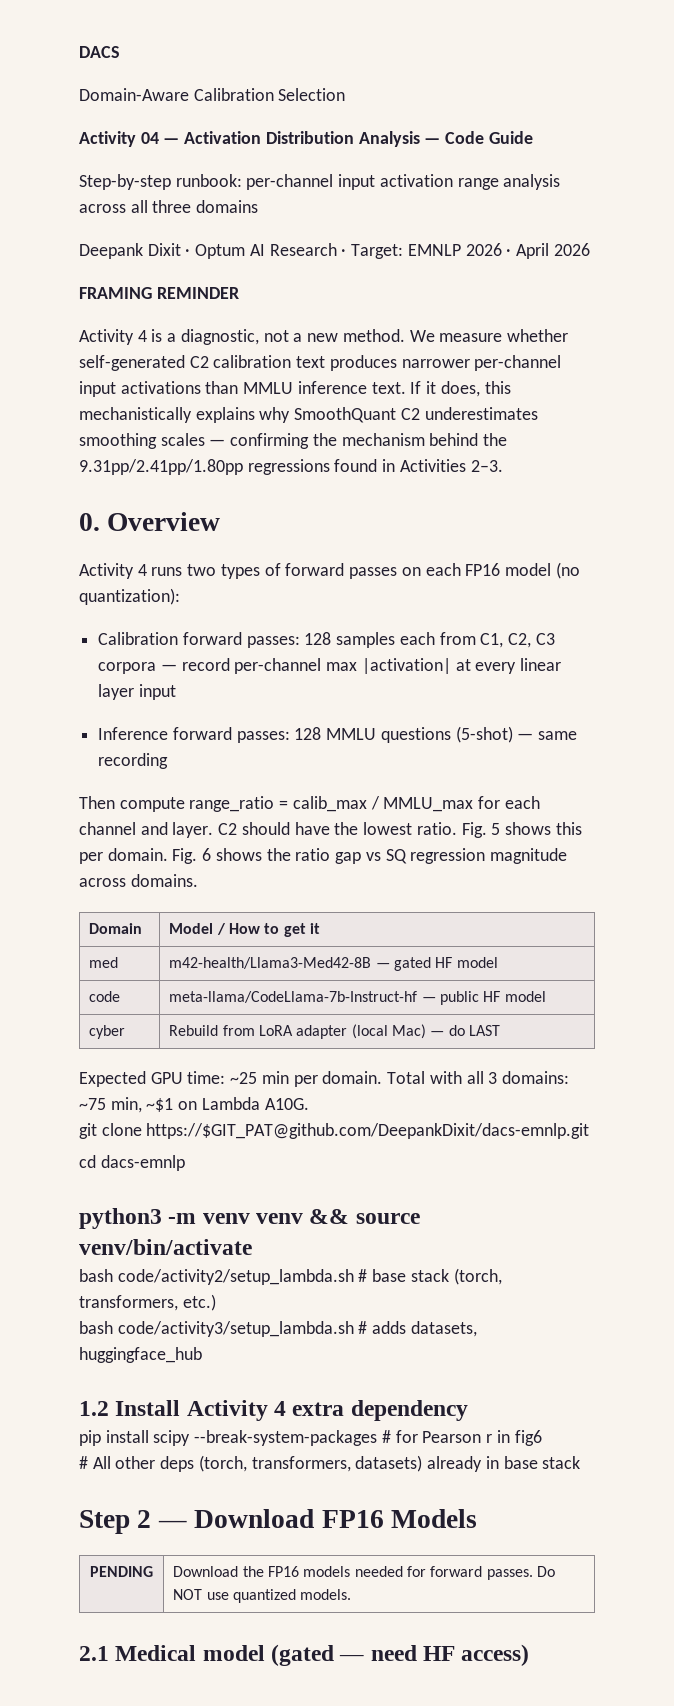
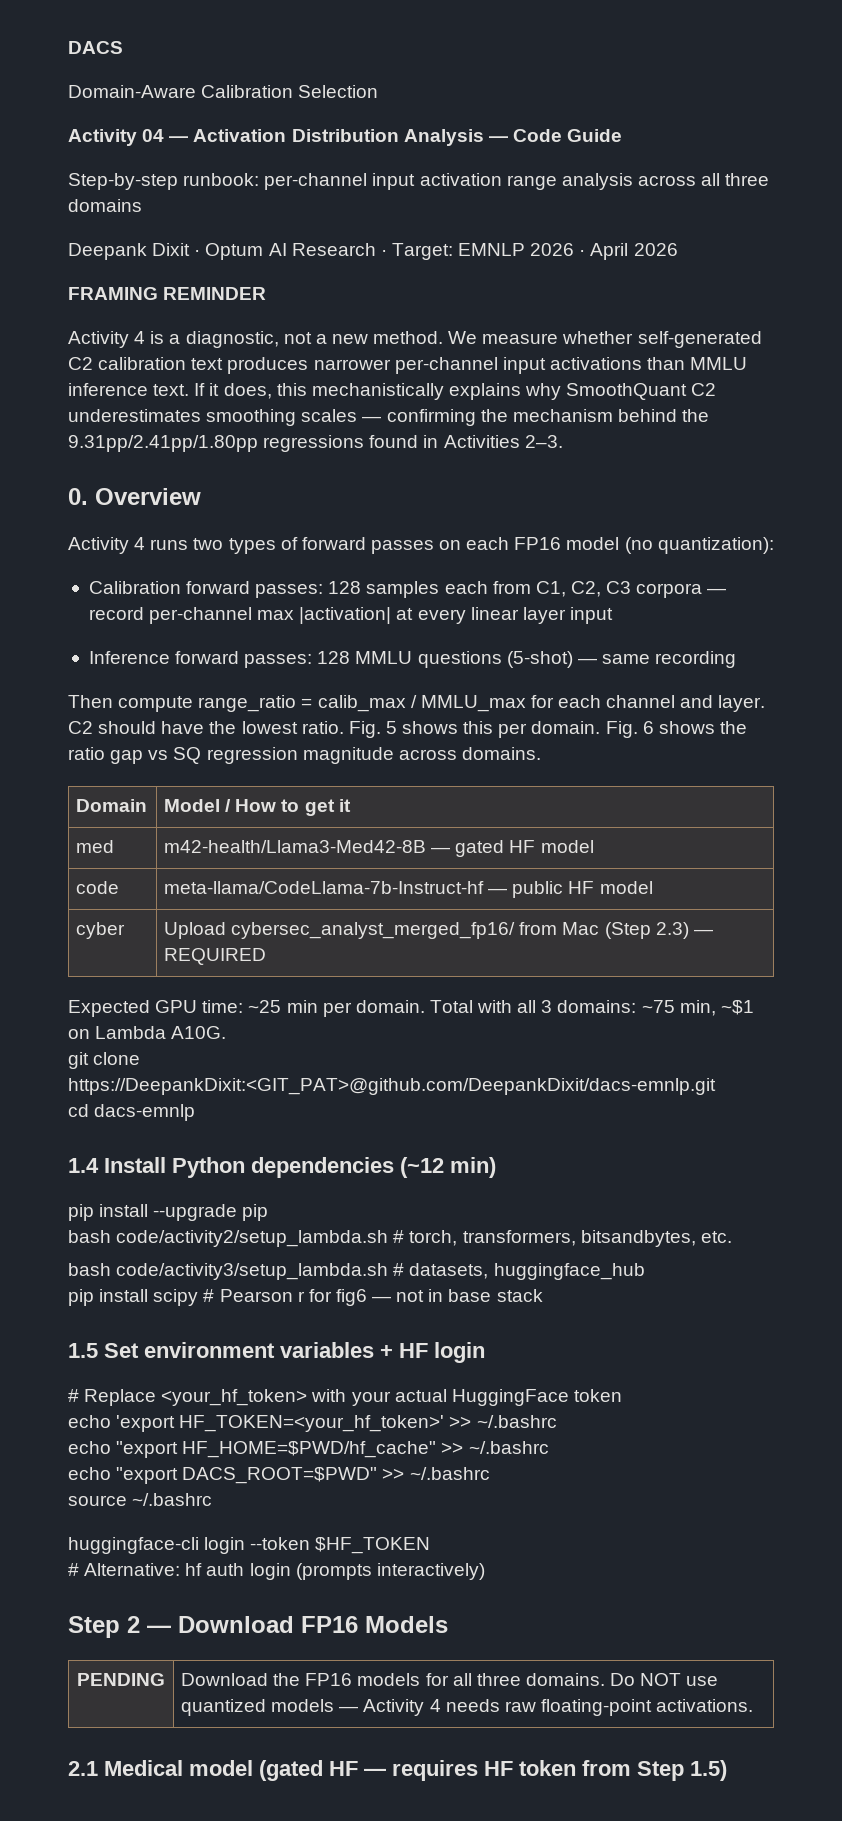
- cyber | Rebuild from LoRA adapter (local Mac) — do LAST
+ cyber | Upload cybersec_analyst_merged_fp16/ from Mac (Step 2.3) — REQUIRED
- git clone https://$GIT_PAT@github.com/DeepankDixit/dacs-emnlp.git
+ git clone https://DeepankDixit:<GIT_PAT>@github.com/DeepankDixit/dacs-emnlp.git
- python3 -m venv venv && source venv/bin/activate
- bash code/activity2/setup_lambda.sh # base stack (torch, transformers, etc.)
+ 1.4 Install Python dependencies (~12 min)
+ pip install --upgrade pip
+ bash code/activity2/setup_lambda.sh # torch, transformers, bitsandbytes, etc.
- bash code/activity3/setup_lambda.sh # adds datasets, huggingface_hub
+ bash code/activity3/setup_lambda.sh # datasets, huggingface_hub
- 1.2 Install Activity 4 extra dependency
- pip install scipy --break-system-packages # for Pearson r in fig6
- # All other deps (torch, transformers, datasets) already in base stack
+ pip install scipy # Pearson r for fig6 — not in base stack
+ 1.5 Set environment variables + HF login
+ # Replace <your_hf_token> with your actual HuggingFace token
+ echo 'export HF_TOKEN=<your_hf_token>' >> ~/.bashrc
+ echo "export HF_HOME=$PWD/hf_cache" >> ~/.bashrc
+ echo "export DACS_ROOT=$PWD" >> ~/.bashrc
+ source ~/.bashrc
+ huggingface-cli login --token $HF_TOKEN
+ # Alternative: hf auth login (prompts interactively)
- PENDING | Download the FP16 models needed for forward passes. Do NOT use quantized models.
- 2.1 Medical model (gated — need HF access)
+ PENDING | Download the FP16 models for all three domains. Do NOT use quantized models — Activity 4 needs raw floating-point activations.
+ 2.1 Medical model (gated HF — requires HF token from Step 1.5)

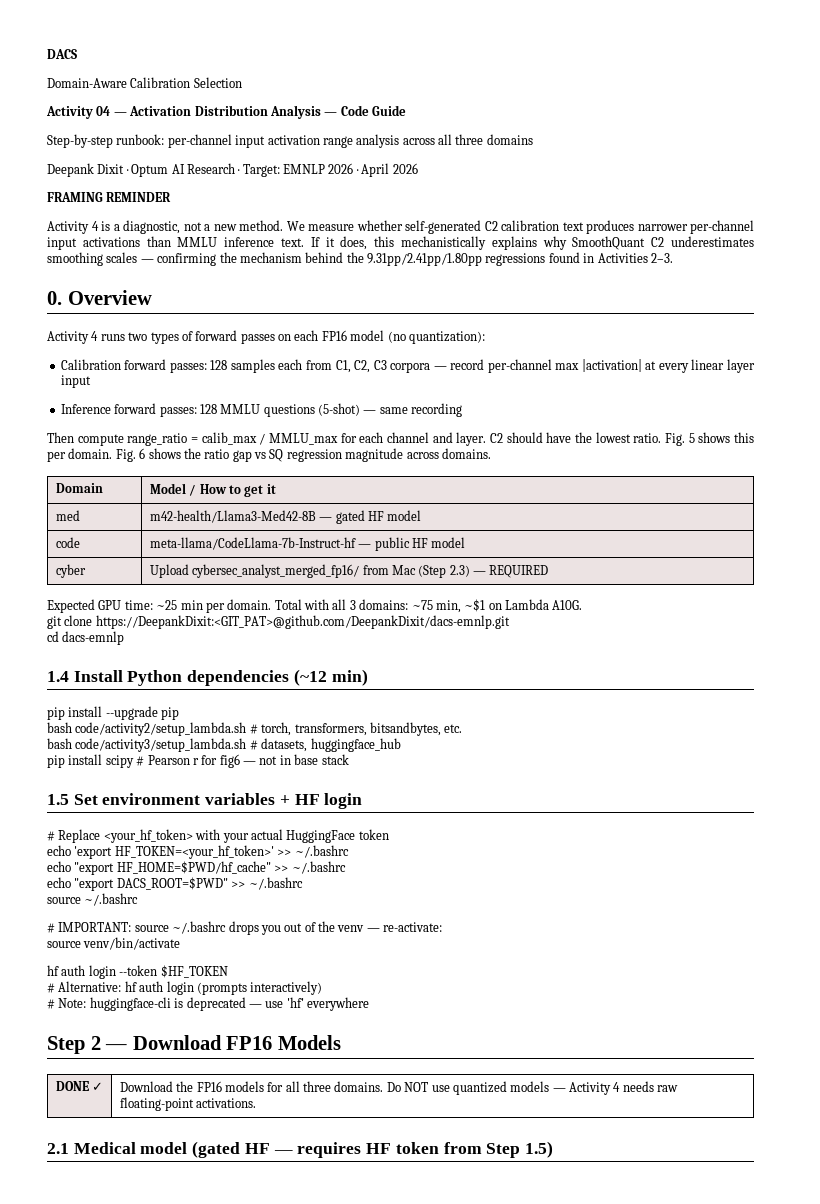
- huggingface-cli login --token $HF_TOKEN
+ # IMPORTANT: source ~/.bashrc drops you out of the venv — re-activate:
+ source venv/bin/activate
+ hf auth login --token $HF_TOKEN
+ # Note: huggingface-cli is deprecated — use 'hf' everywhere
- PENDING | Download the FP16 models for all three domains. Do NOT use quantized models — Activity 4 needs raw floating-point activations.
+ DONE ✓ | Download the FP16 models for all three domains. Do NOT use quantized models — Activity 4 needs raw floating-point activations.

